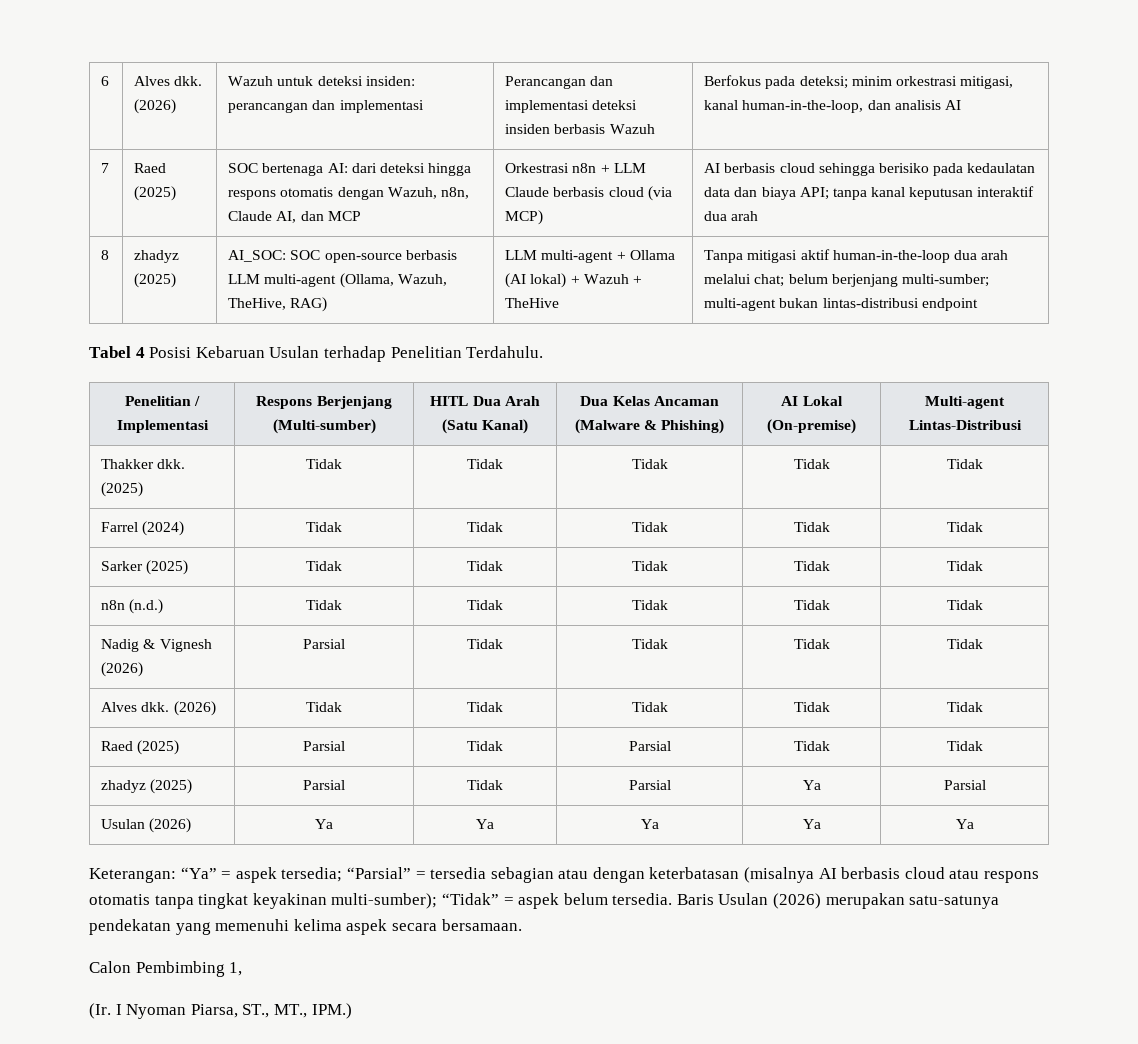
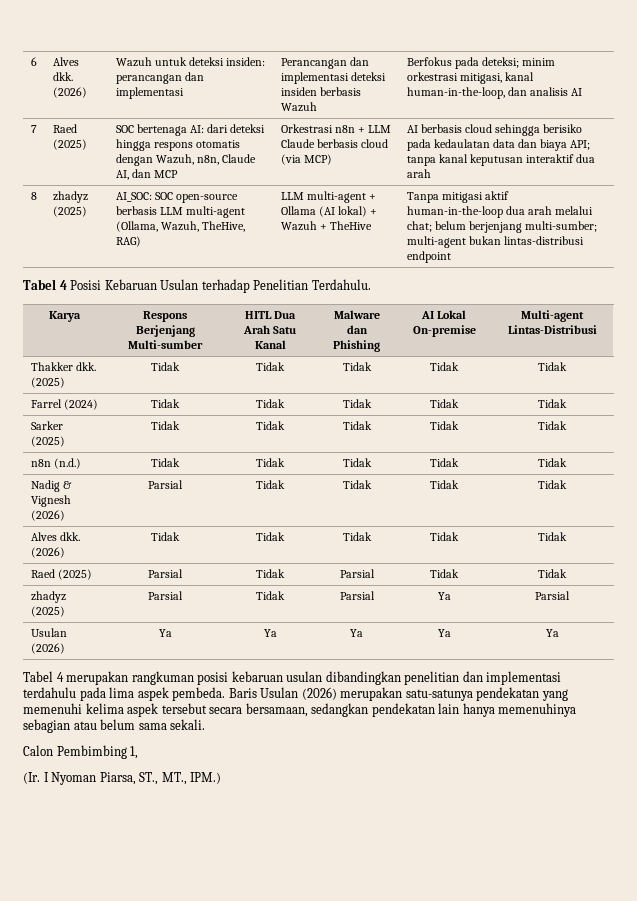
- Penelitian / Implementasi | Respons Berjenjang (Multi-sumber) | HITL Dua Arah (Satu Kanal) | Dua Kelas Ancaman (Malware & Phishing) | AI Lokal (On-premise) | Multi-agent Lintas-Distribusi
+ Karya | Respons Berjenjang Multi-sumber | HITL Dua Arah Satu Kanal | Malware dan Phishing | AI Lokal On-premise | Multi-agent Lintas-Distribusi
- Keterangan: “Ya” = aspek tersedia; “Parsial” = tersedia sebagian atau dengan keterbatasan (misalnya AI berbasis cloud atau respons otomatis tanpa tingkat keyakinan multi-sumber); “Tidak” = aspek belum tersedia.
+ Tabel 4 merupakan rangkuman posisi kebaruan usulan dibandingkan penelitian dan implementasi terdahulu pada lima aspek pembeda.
- Baris Usulan (2026) merupakan satu-satunya pendekatan yang memenuhi kelima aspek secara bersamaan.
+ Baris Usulan (2026) merupakan satu-satunya pendekatan yang memenuhi kelima aspek tersebut secara bersamaan, sedangkan pendekatan lain hanya memenuhinya sebagian atau belum sama sekali.

